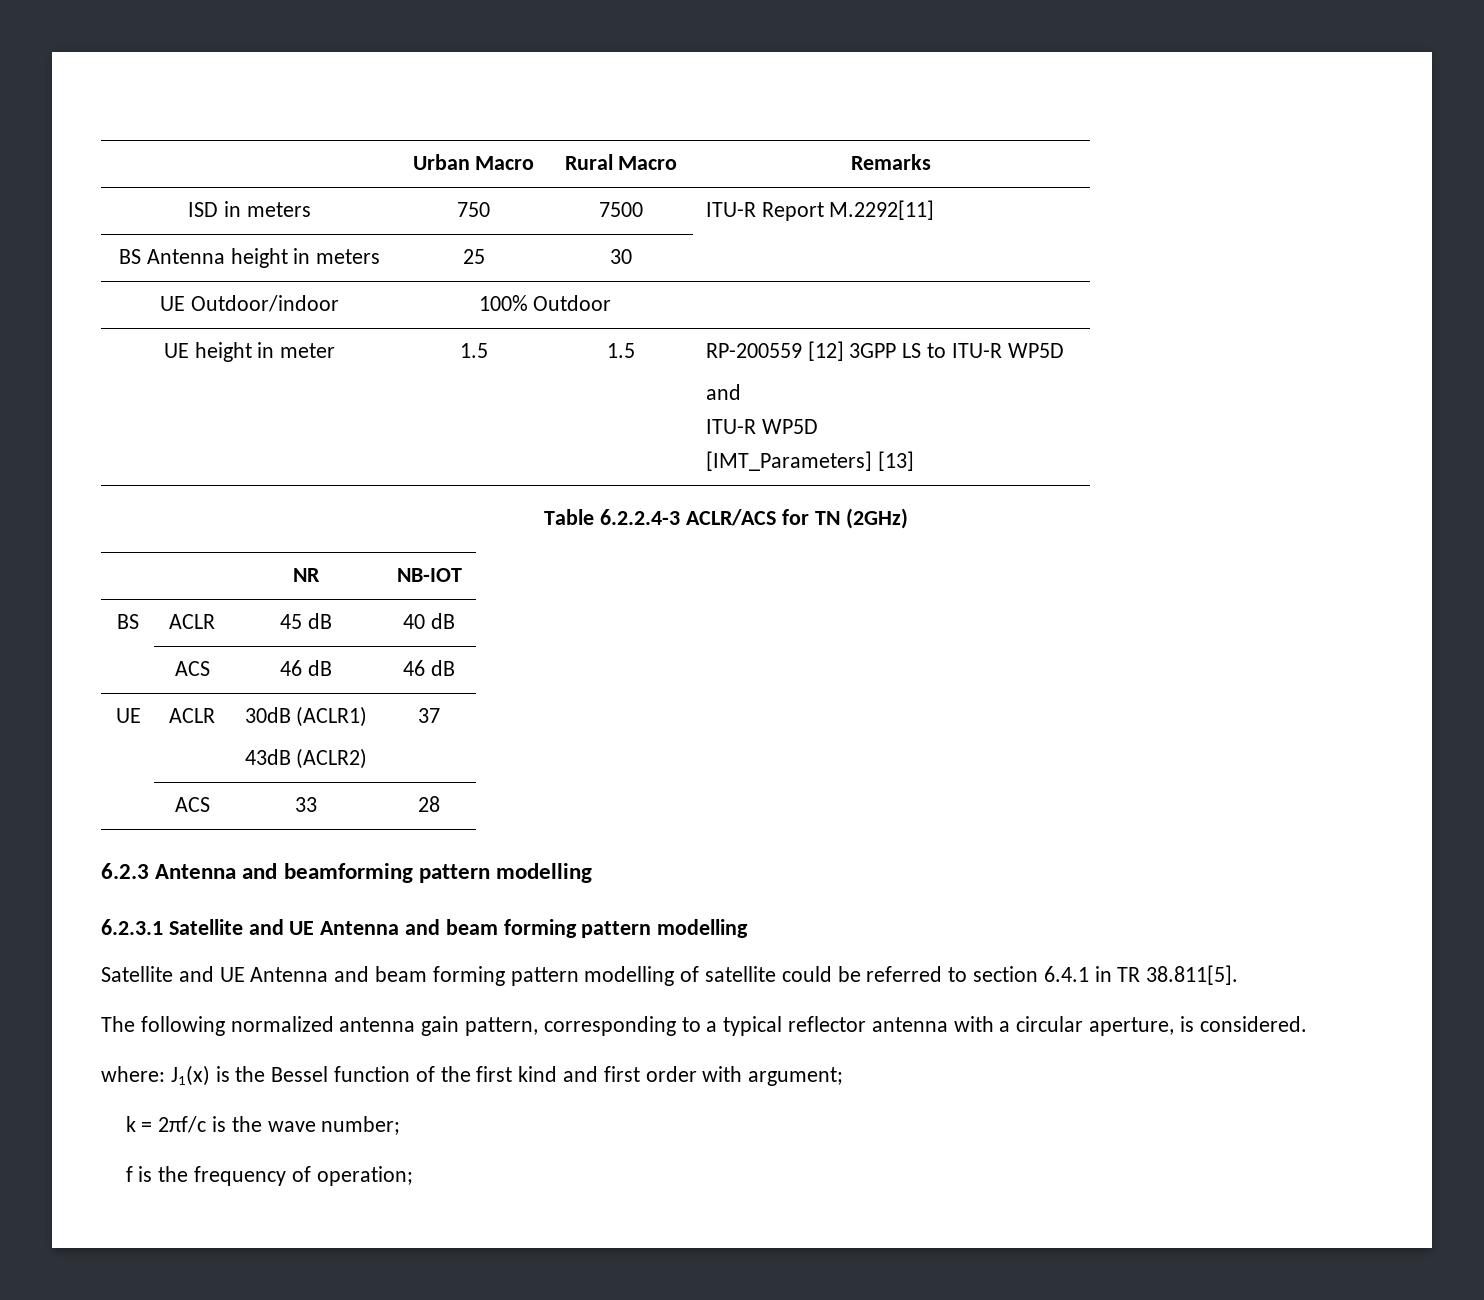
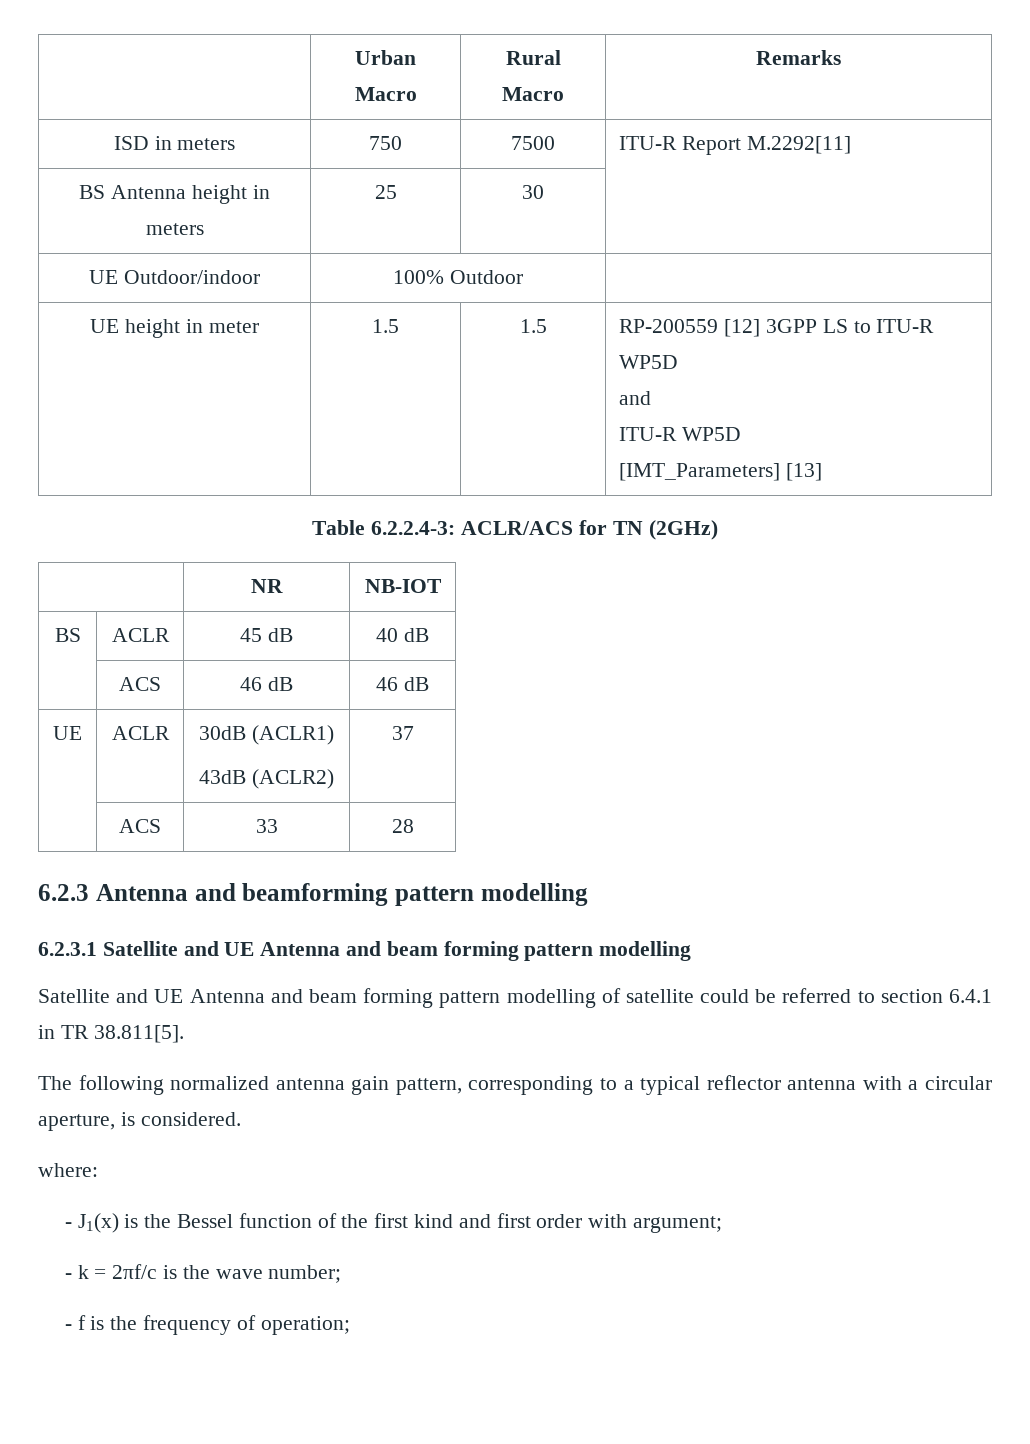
- Table 6.2.2.4-3 ACLR/ACS for TN (2GHz)
+ Table 6.2.2.4-3: ACLR/ACS for TN (2GHz)
- where: J1(x) is the Bessel function of the first kind and first order with argument;
+ where:
+ - J1(x) is the Bessel function of the first kind and first order with argument;
- k = 2πf/c is the wave number;
+ - k = 2πf/c is the wave number;
- f is the frequency of operation;
+ - f is the frequency of operation;

